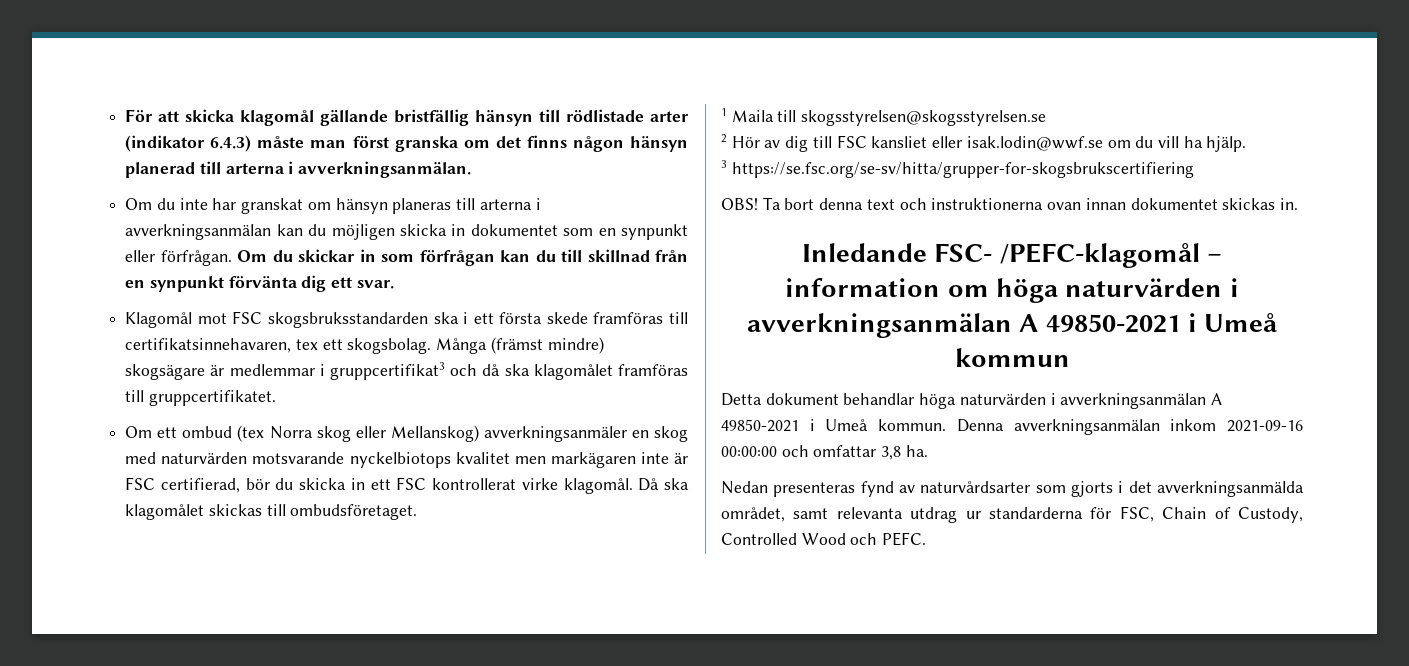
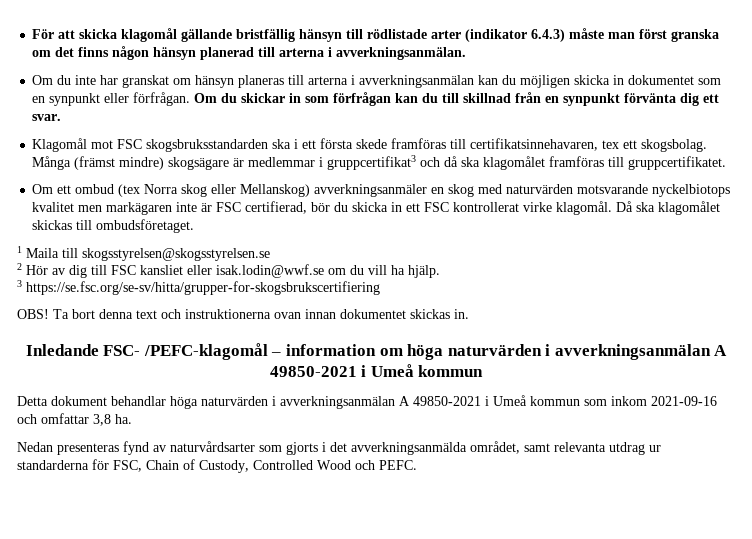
- Detta dokument behandlar höga naturvärden i avverkningsanmälan A 49850-2021 i Umeå kommun. Denna avverkningsanmälan inkom 2021-09-16 00:00:00 och omfattar 3,8 ha.
+ Detta dokument behandlar höga naturvärden i avverkningsanmälan A 49850-2021 i Umeå kommun som inkom 2021-09-16 och omfattar 3,8 ha.

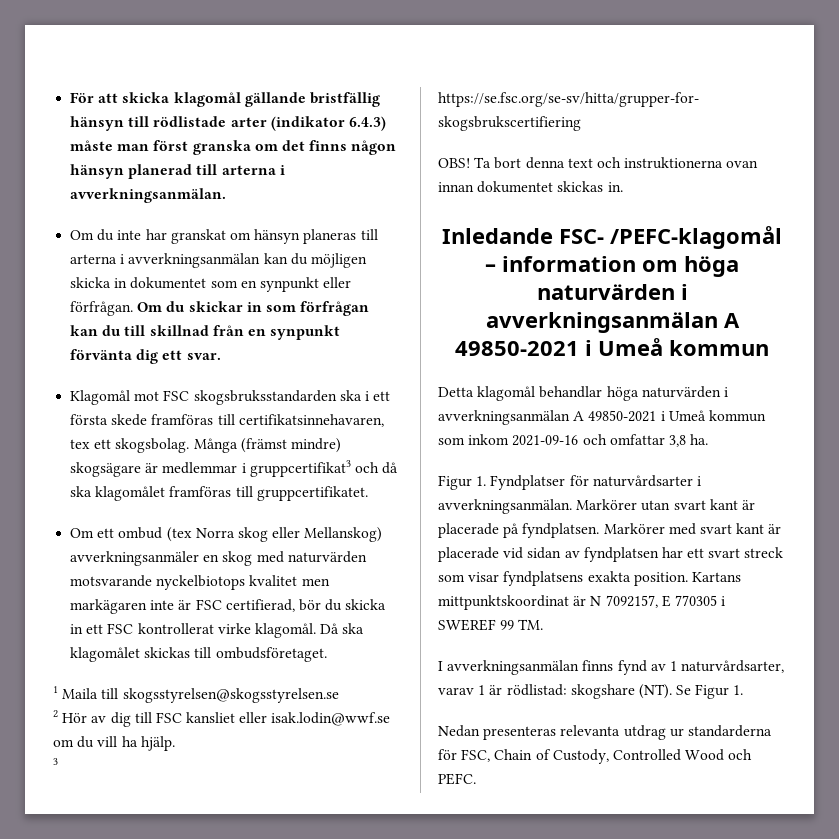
- Detta dokument behandlar höga naturvärden i avverkningsanmälan A 49850-2021 i Umeå kommun som inkom 2021-09-16 och omfattar 3,8 ha.
+ Detta klagomål behandlar höga naturvärden i avverkningsanmälan A 49850-2021 i Umeå kommun som inkom 2021-09-16 och omfattar 3,8 ha.
- Nedan presenteras fynd av naturvårdsarter som gjorts i det avverkningsanmälda området, samt relevanta utdrag ur standarderna för FSC, Chain of Custody, Controlled Wood och PEFC.
+ Figur 1. Fyndplatser för naturvårdsarter i avverkningsanmälan. Markörer utan svart kant är placerade på fyndplatsen. Markörer med svart kant är placerade vid sidan av fyndplatsen har ett svart streck som visar fyndplatsens exakta position. Kartans mittpunktskoordinat är N 7092157, E 770305 i SWEREF 99 TM.
+ I avverkningsanmälan finns fynd av 1 naturvårdsarter, varav 1 är rödlistad: skogshare (NT). Se Figur 1.
+ Nedan presenteras relevanta utdrag ur standarderna för FSC, Chain of Custody, Controlled Wood och PEFC.

